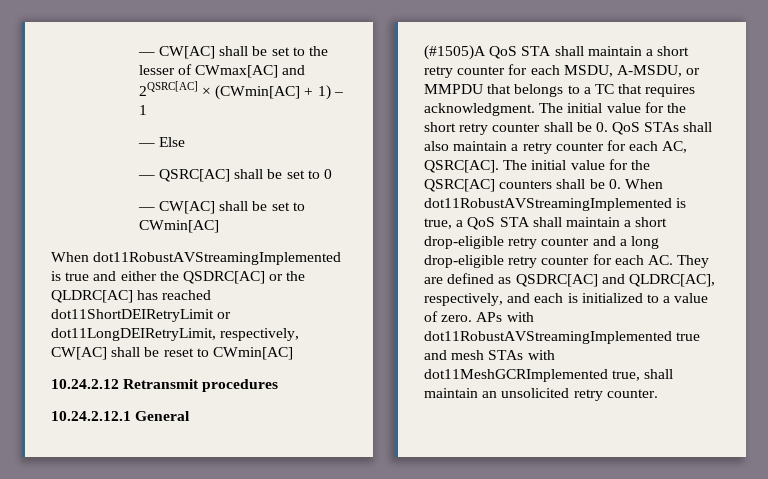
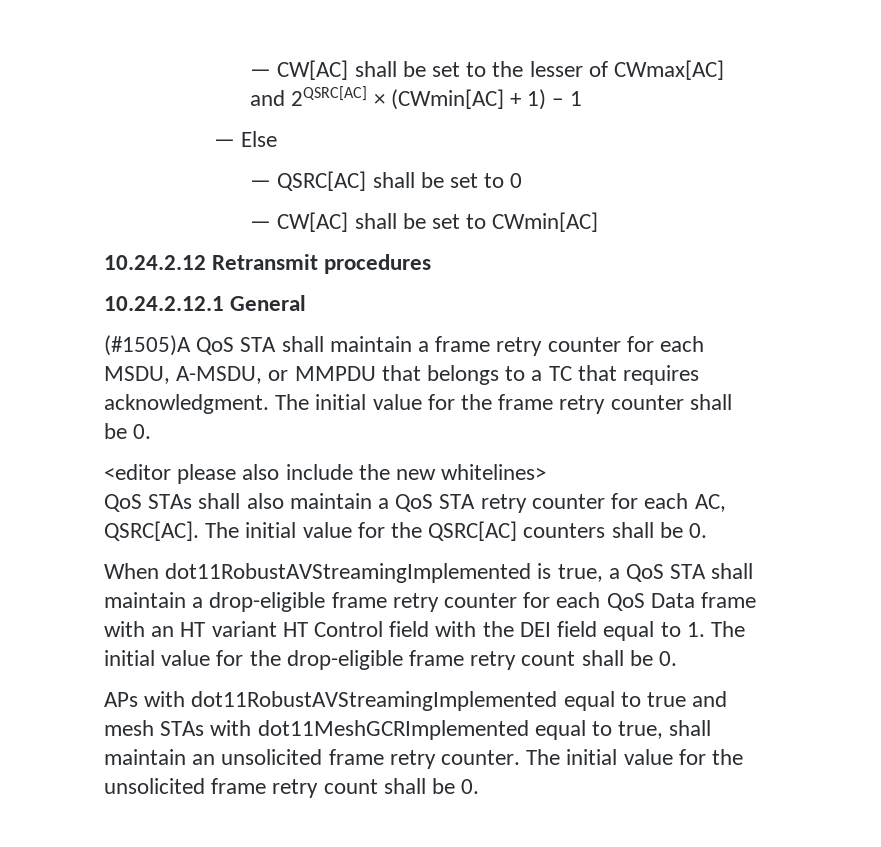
- When dot11RobustAVStreamingImplemented is true and either the QSDRC[AC] or the QLDRC[AC] has reached dot11ShortDEIRetryLimit or dot11LongDEIRetryLimit, respectively, CW[AC] shall be reset to CWmin[AC]
- (#1505)A QoS STA shall maintain a short retry counter for each MSDU, A-MSDU, or MMPDU that belongs to a TC that requires acknowledgment.
+ (#1505)A QoS STA shall maintain a frame retry counter for each MSDU, A-MSDU, or MMPDU that belongs to a TC that requires acknowledgment.
- The initial value for the short retry counter shall be 0. QoS STAs shall also maintain a retry counter for each AC, QSRC[AC].
+ The initial value for the frame retry counter shall be 0.
+ <editor please also include the new whitelines>
+ QoS STAs shall also maintain a QoS STA retry counter for each AC, QSRC[AC].
- The initial value for the QSRC[AC] counters shall be 0. When dot11RobustAVStreamingImplemented is true, a QoS STA shall maintain a short drop-eligible retry counter and a long drop-eligible retry counter for each AC. They are defined as QSDRC[AC] and QLDRC[AC], respectively, and each is initialized to a value of zero. APs with dot11RobustAVStreamingImplemented true and mesh STAs with dot11MeshGCRImplemented true, shall maintain an unsolicited retry counter.
+ The initial value for the QSRC[AC] counters shall be 0.
+ When dot11RobustAVStreamingImplemented is true, a QoS STA shall maintain a drop-eligible frame retry counter for each QoS Data frame with an HT variant HT Control field with the DEI field equal to 1. The initial value for the drop-eligible frame retry count shall be 0.
+ APs with dot11RobustAVStreamingImplemented equal to true and mesh STAs with dot11MeshGCRImplemented equal to true, shall maintain an unsolicited frame retry counter.
+ The initial value for the unsolicited frame retry count shall be 0.

